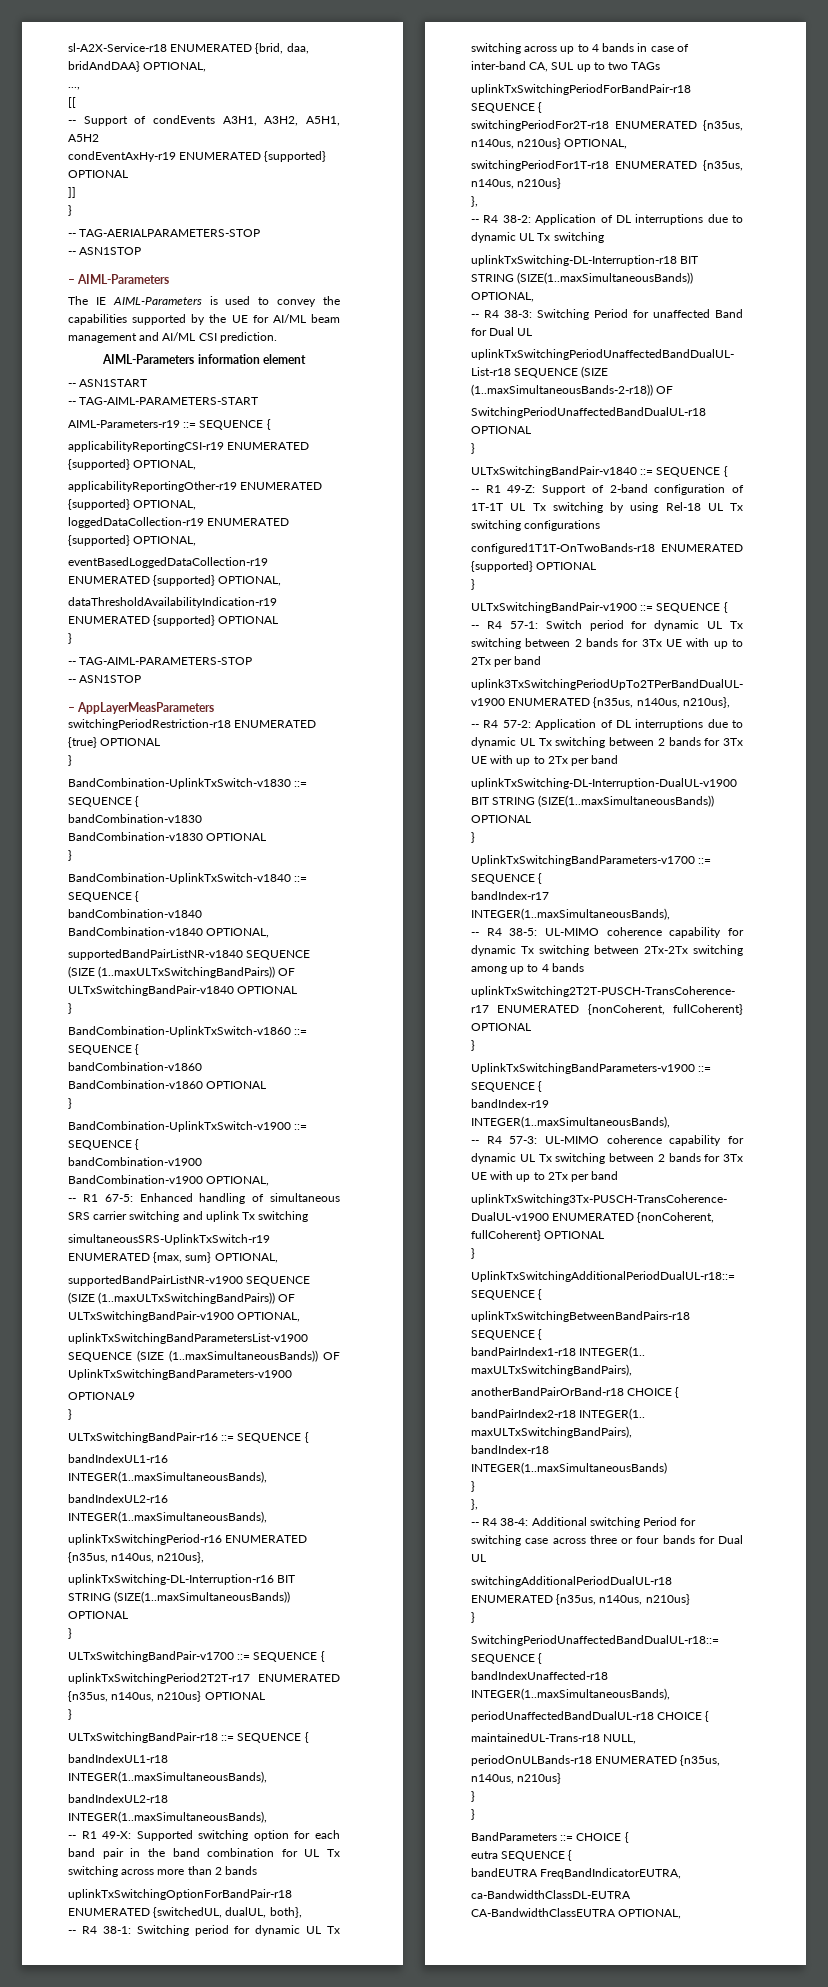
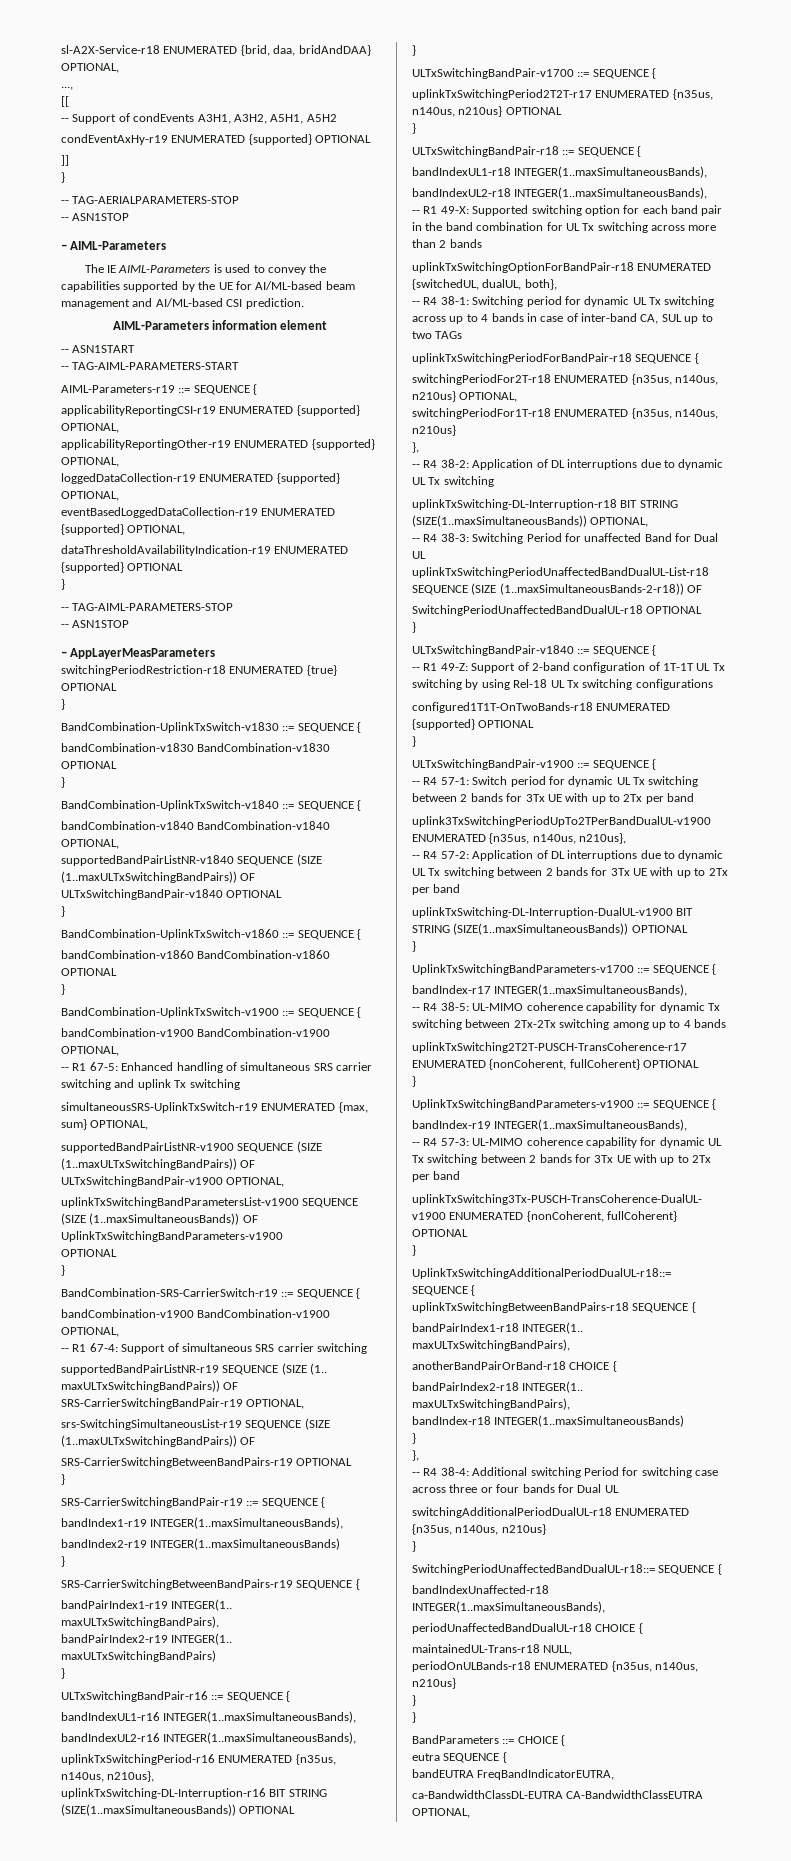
- The IE AIML-Parameters is used to convey the capabilities supported by the UE for AI/ML beam management and AI/ML CSI prediction.
+ The IE AIML-Parameters is used to convey the capabilities supported by the UE for AI/ML-based beam management and AI/ML-based CSI prediction.
  uplinkTxSwitchingBandParametersList-v1900 SEQUENCE (SIZE (1..maxSimultaneousBands)) OF UplinkTxSwitchingBandParameters-v1900
- OPTIONAL9
+ OPTIONAL
+ }
+ BandCombination-SRS-CarrierSwitch-r19 ::= SEQUENCE {
+ bandCombination-v1900 BandCombination-v1900 OPTIONAL,
+ -- R1 67-4: Support of simultaneous SRS carrier switching
+ supportedBandPairListNR-r19 SEQUENCE (SIZE (1.. maxULTxSwitchingBandPairs)) OF SRS-CarrierSwitchingBandPair-r19 OPTIONAL,
+ srs-SwitchingSimultaneousList-r19 SEQUENCE (SIZE (1..maxULTxSwitchingBandPairs)) OF
+ SRS-CarrierSwitchingBetweenBandPairs-r19 OPTIONAL
+ }
+ SRS-CarrierSwitchingBandPair-r19 ::= SEQUENCE {
+ bandIndex1-r19 INTEGER(1..maxSimultaneousBands),
+ bandIndex2-r19 INTEGER(1..maxSimultaneousBands)
+ }
+ SRS-CarrierSwitchingBetweenBandPairs-r19 SEQUENCE {
+ bandPairIndex1-r19 INTEGER(1.. maxULTxSwitchingBandPairs),
+ bandPairIndex2-r19 INTEGER(1.. maxULTxSwitchingBandPairs)

